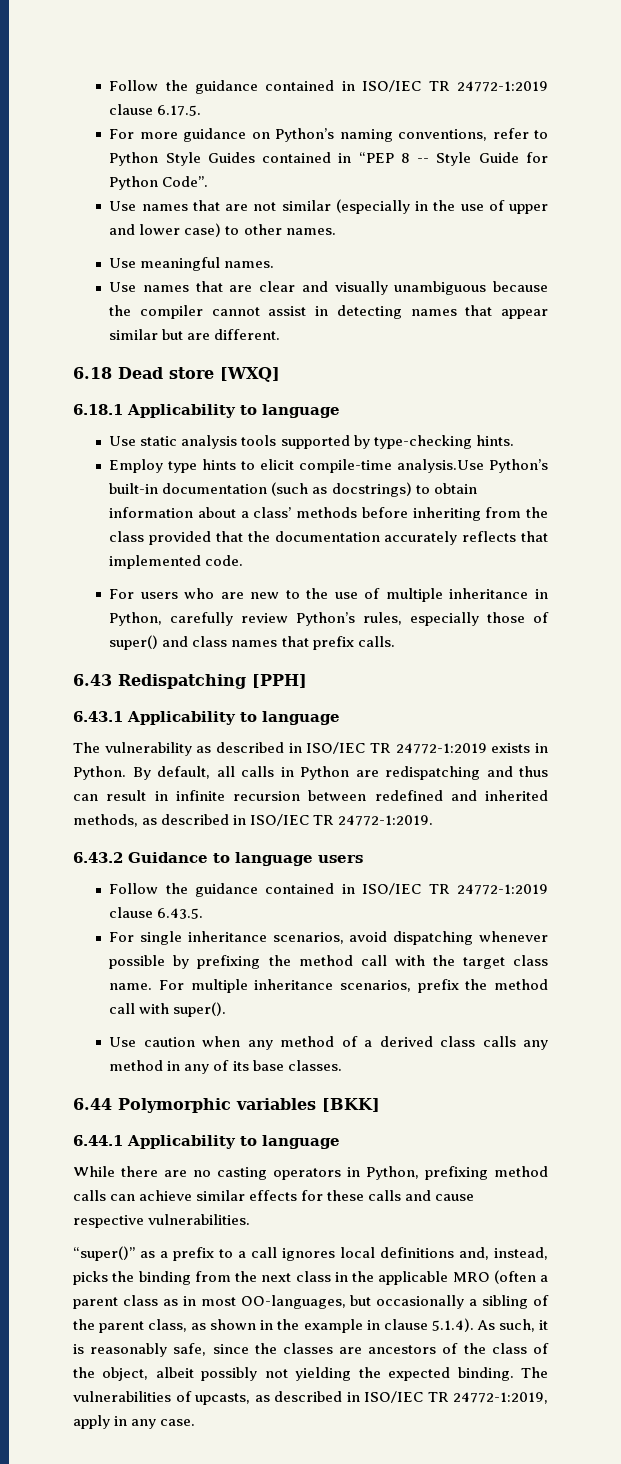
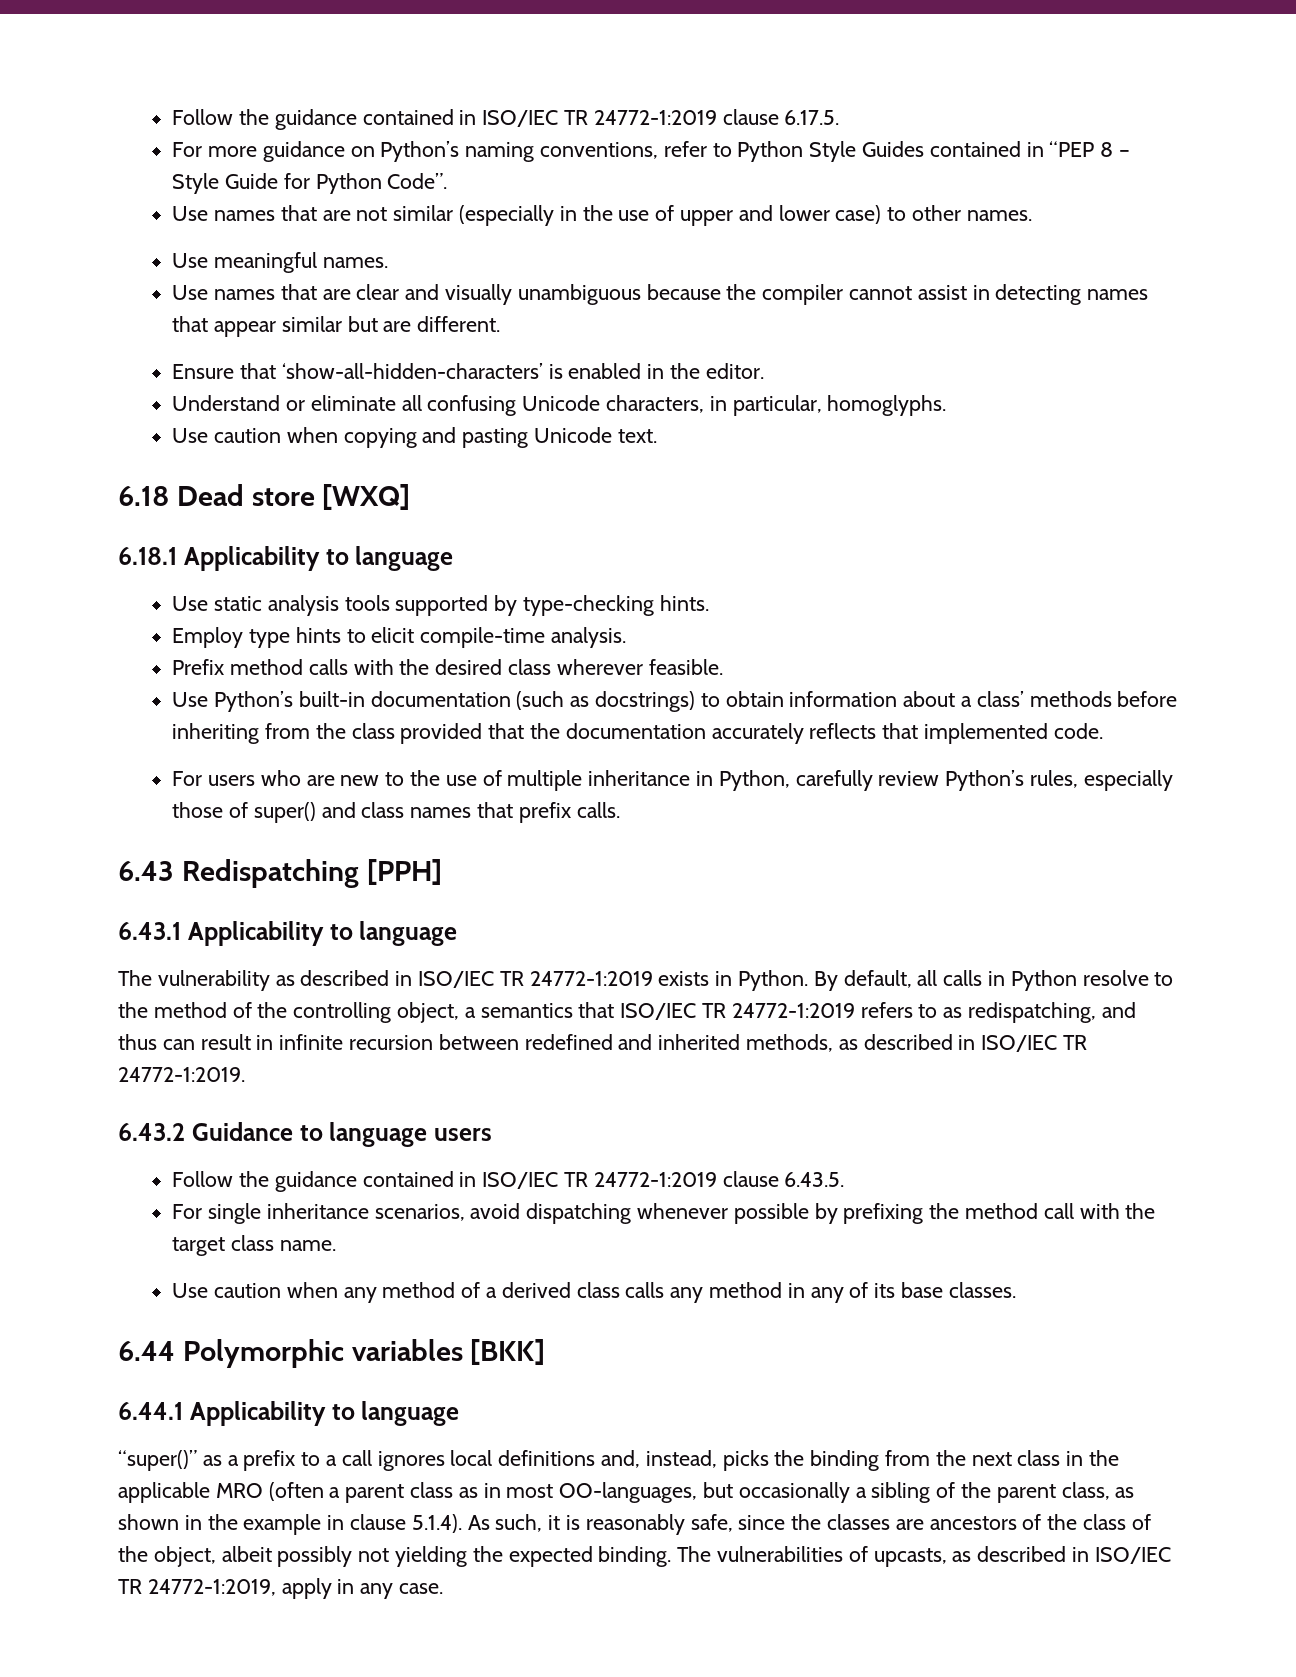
- For more guidance on Python’s naming conventions, refer to Python Style Guides contained in “PEP 8 -- Style Guide for Python Code”.
+ For more guidance on Python’s naming conventions, refer to Python Style Guides contained in “PEP 8 – Style Guide for Python Code”.
+ Ensure that ‘show-all-hidden-characters’ is enabled in the editor.
+ Understand or eliminate all confusing Unicode characters, in particular, homoglyphs.
+ Use caution when copying and pasting Unicode text.
- Employ type hints to elicit compile-time analysis.Use Python’s built-in documentation (such as docstrings) to obtain information about a class’ methods before inheriting from the class provided that the documentation accurately reflects that implemented code.
+ Employ type hints to elicit compile-time analysis.
+ Prefix method calls with the desired class wherever feasible.
+ Use Python’s built-in documentation (such as docstrings) to obtain information about a class’ methods before inheriting from the class provided that the documentation accurately reflects that implemented code.
- By default, all calls in Python are redispatching and thus can result in infinite recursion between redefined and inherited methods, as described in ISO/IEC TR 24772-1:2019.
+ By default, all calls in Python resolve to the method of the controlling object, a semantics that ISO/IEC TR 24772-1:2019 refers to as redispatching, and thus can result in infinite recursion between redefined and inherited methods, as described in ISO/IEC TR 24772-1:2019.
- For multiple inheritance scenarios, prefix the method call with super().
- While there are no casting operators in Python, prefixing method calls can achieve similar effects for these calls and cause respective vulnerabilities.

